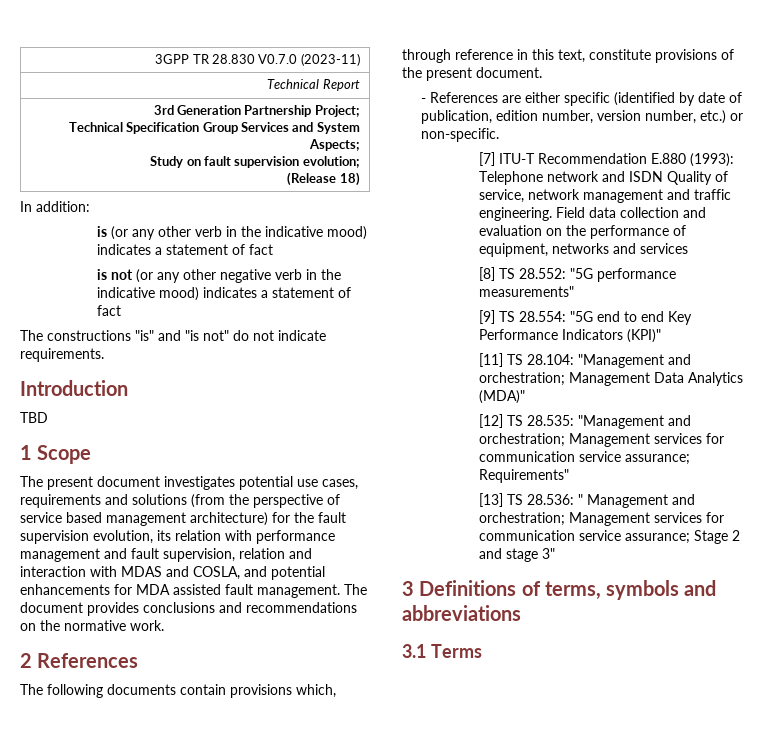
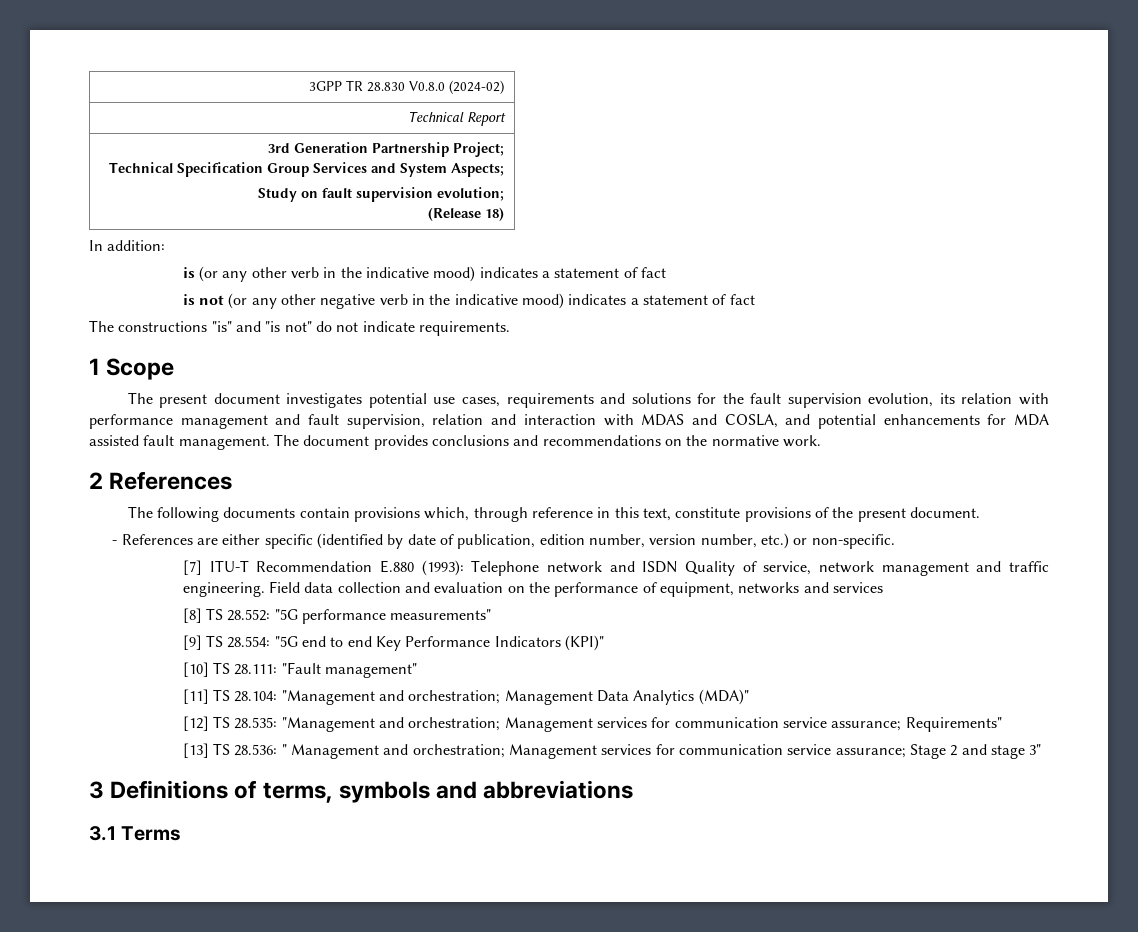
- 3GPP TR 28.830 V0.7.0 (2023-11)
+ 3GPP TR 28.830 V0.8.0 (2024-02)
- Introduction
- TBD
- The present document investigates potential use cases, requirements and solutions (from the perspective of service based management architecture) for the fault supervision evolution, its relation with performance management and fault supervision, relation and interaction with MDAS and COSLA, and potential enhancements for MDA assisted fault management.
+ The present document investigates potential use cases, requirements and solutions for the fault supervision evolution, its relation with performance management and fault supervision, relation and interaction with MDAS and COSLA, and potential enhancements for MDA assisted fault management.
+ [10] TS 28.111: "Fault management"

